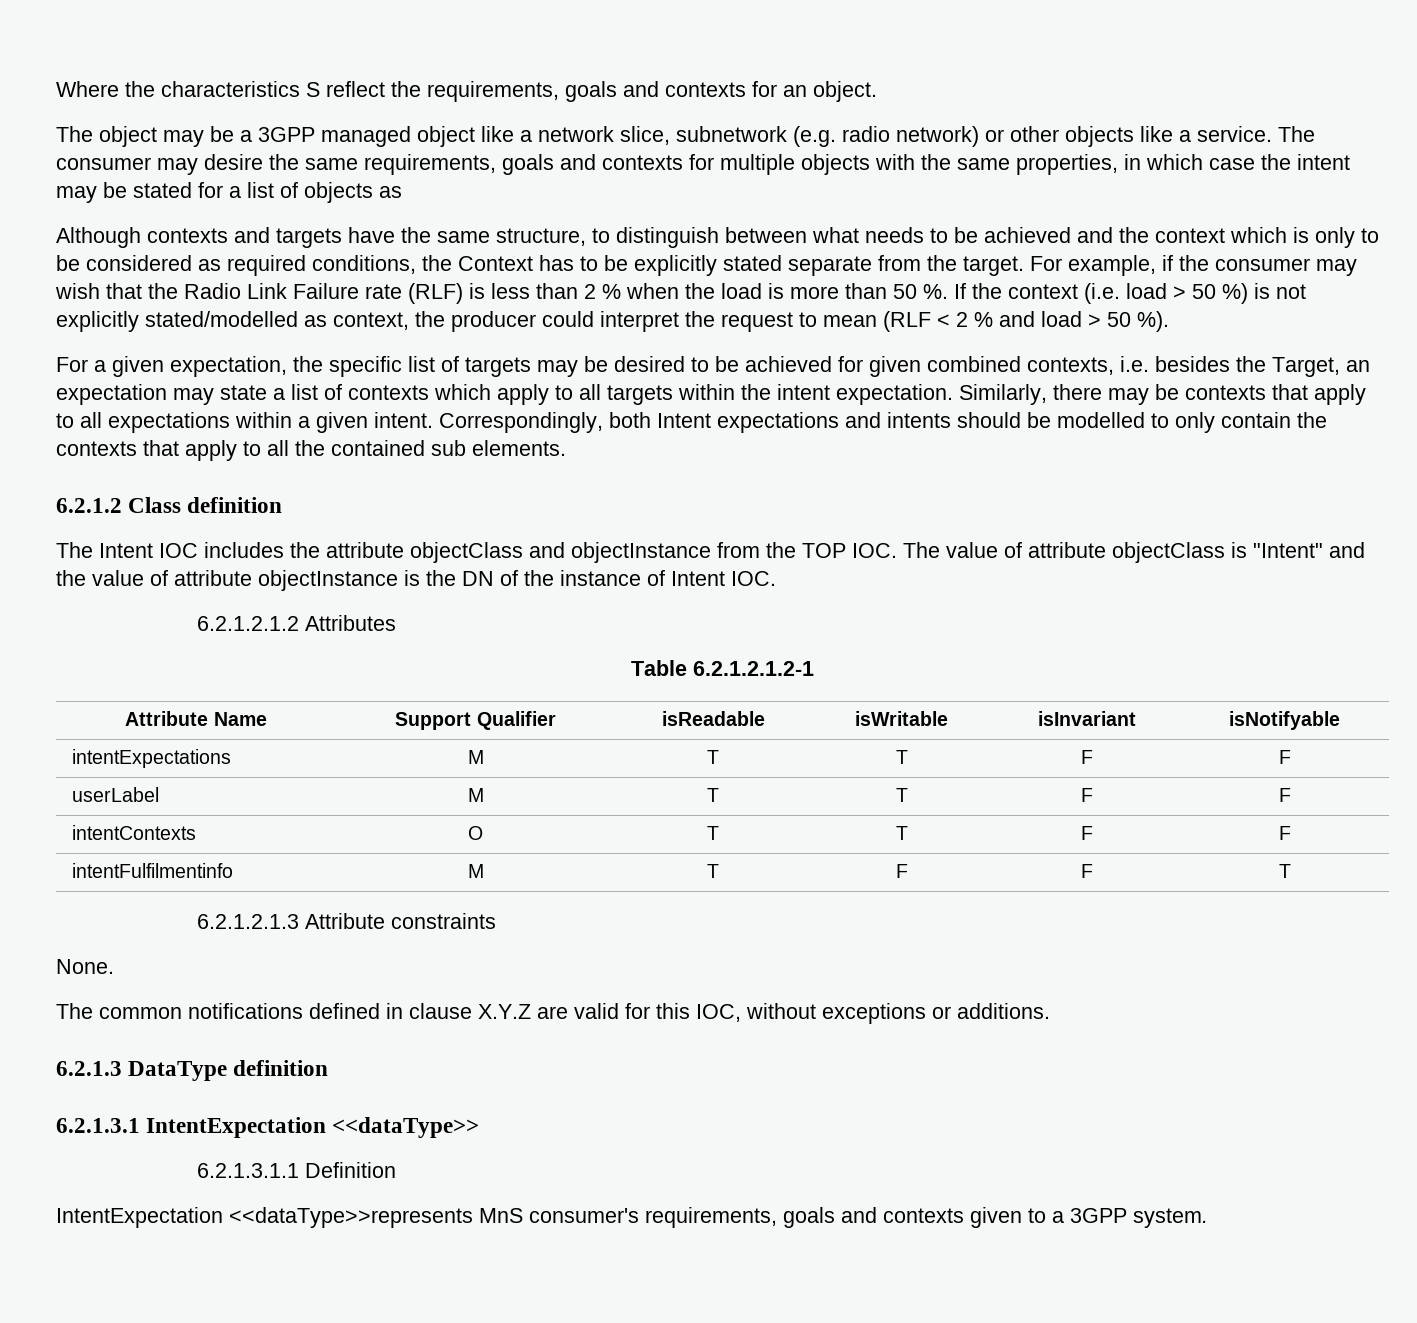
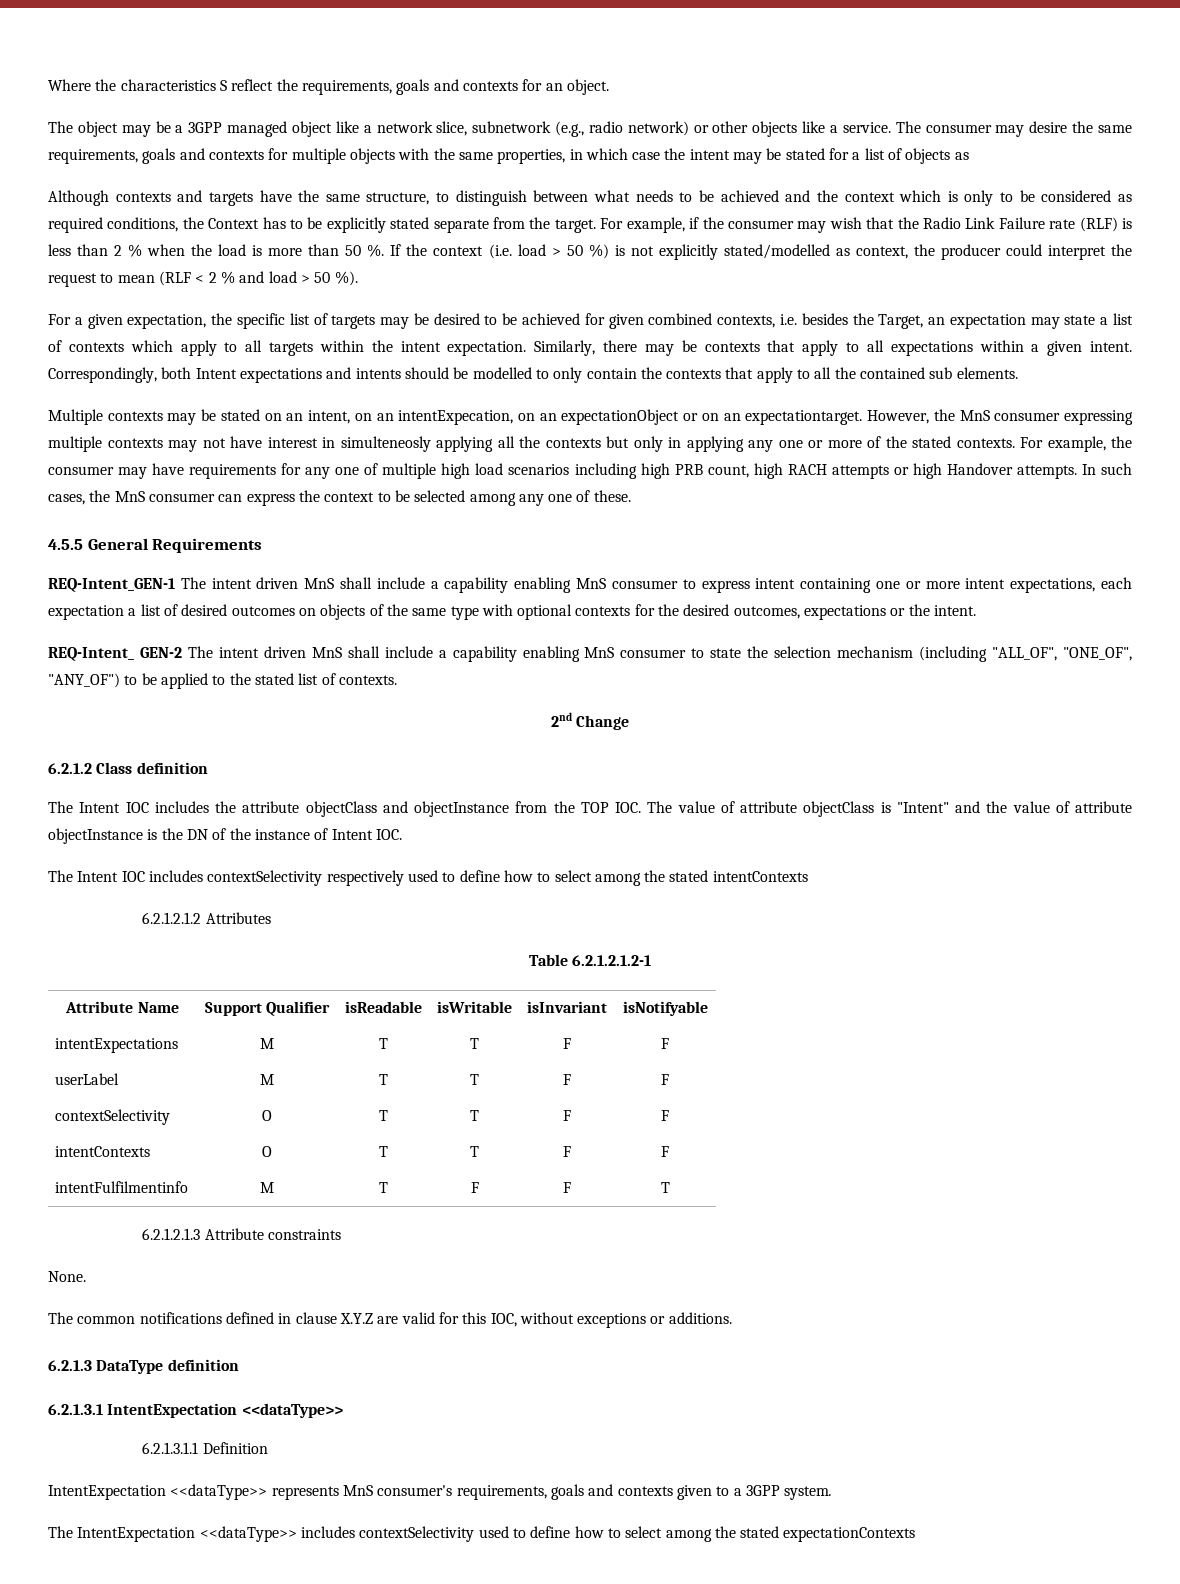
- The object may be a 3GPP managed object like a network slice, subnetwork (e.g. radio network) or other objects like a service.
+ The object may be a 3GPP managed object like a network slice, subnetwork (e.g., radio network) or other objects like a service.
+ Multiple contexts may be stated on an intent, on an intentExpecation, on an expectationObject or on an expectationtarget. However, the MnS consumer expressing multiple contexts may not have interest in simulteneosly applying all the contexts but only in applying any one or more of the stated contexts. For example, the consumer may have requirements for any one of multiple high load scenarios including high PRB count, high RACH attempts or high Handover attempts. In such cases, the MnS consumer can express the context to be selected among any one of these.
+ 4.5.5 General Requirements
+ REQ-Intent_GEN-1 The intent driven MnS shall include a capability enabling MnS consumer to express intent containing one or more intent expectations, each expectation a list of desired outcomes on objects of the same type with optional contexts for the desired outcomes, expectations or the intent.
+ REQ-Intent_ GEN-2 The intent driven MnS shall include a capability enabling MnS consumer to state the selection mechanism (including "ALL_OF", "ONE_OF", "ANY_OF") to be applied to the stated list of contexts.
+ 2nd Change
+ The Intent IOC includes contextSelectivity respectively used to define how to select among the stated intentContexts
+ contextSelectivity | O | T | T | F | F
- IntentExpectation <<dataType>>represents MnS consumer's requirements, goals and contexts given to a 3GPP system.
+ IntentExpectation <<dataType>> represents MnS consumer's requirements, goals and contexts given to a 3GPP system.
+ The IntentExpectation <<dataType>> includes contextSelectivity used to define how to select among the stated expectationContexts

